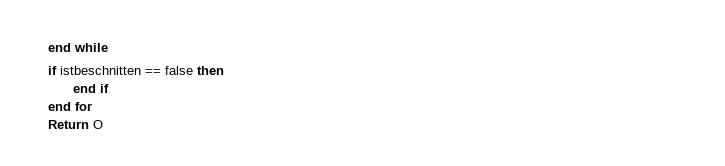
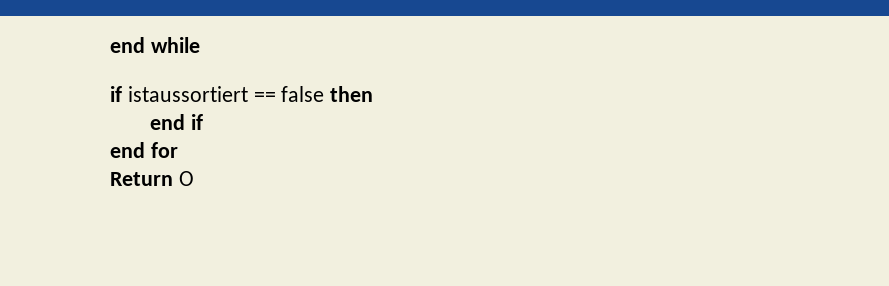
- if istbeschnitten == false then
+ if istaussortiert == false then

